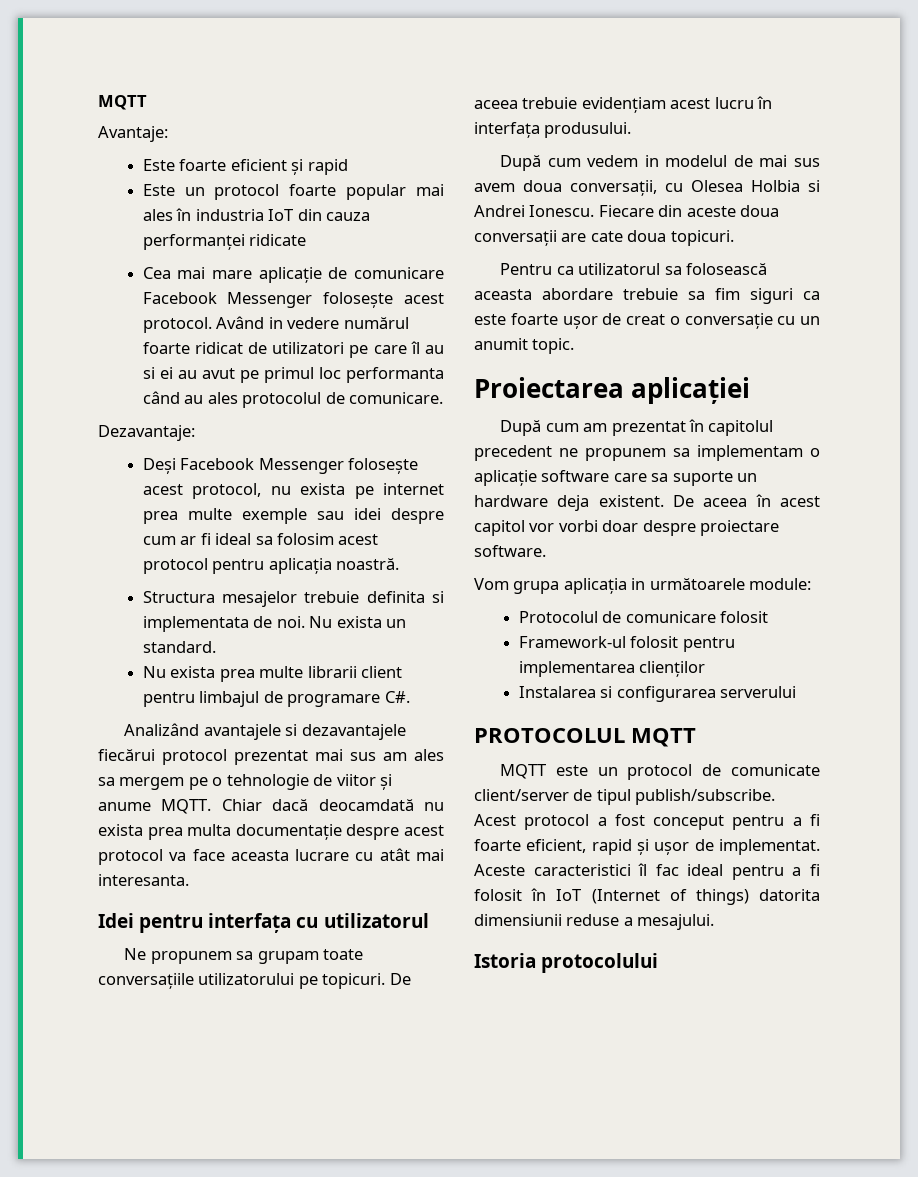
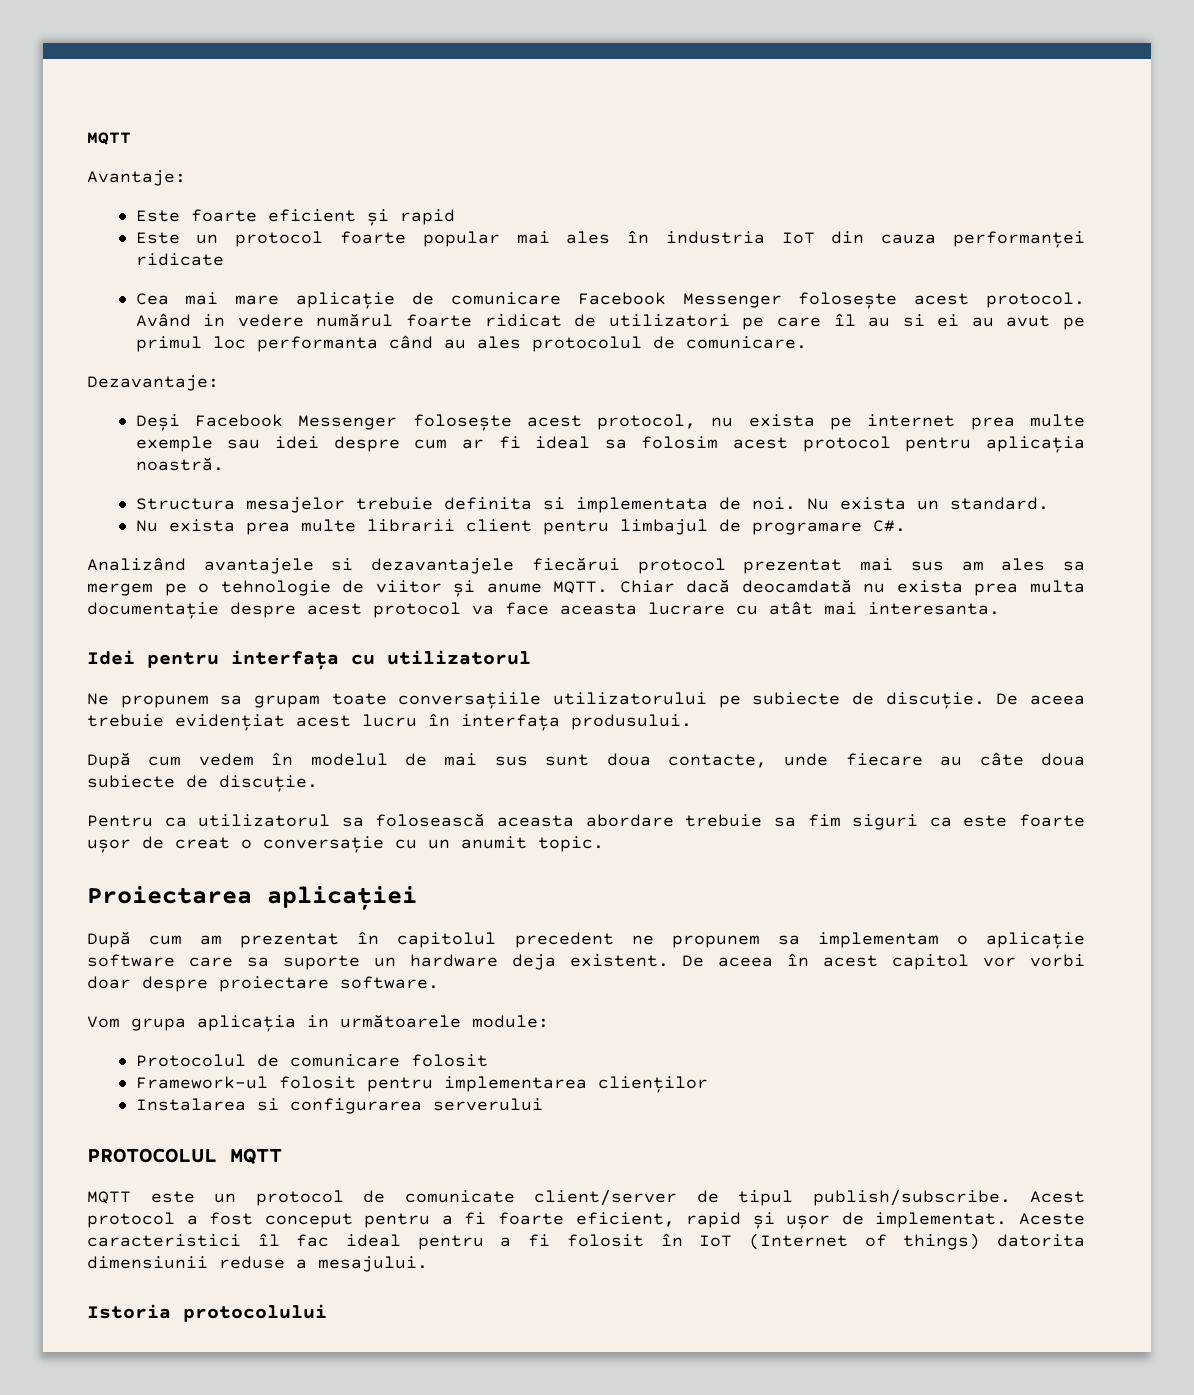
- Ne propunem sa grupam toate conversațiile utilizatorului pe topicuri.
+ Ne propunem sa grupam toate conversațiile utilizatorului pe subiecte de discuție.
- De aceea trebuie evidențiam acest lucru în interfața produsului.
+ De aceea trebuie evidențiat acest lucru în interfața produsului.
- După cum vedem in modelul de mai sus avem doua conversații, cu Olesea Holbia si Andrei Ionescu. Fiecare din aceste doua conversații are cate doua topicuri.
+ După cum vedem în modelul de mai sus sunt doua contacte, unde fiecare au câte doua subiecte de discuție.

